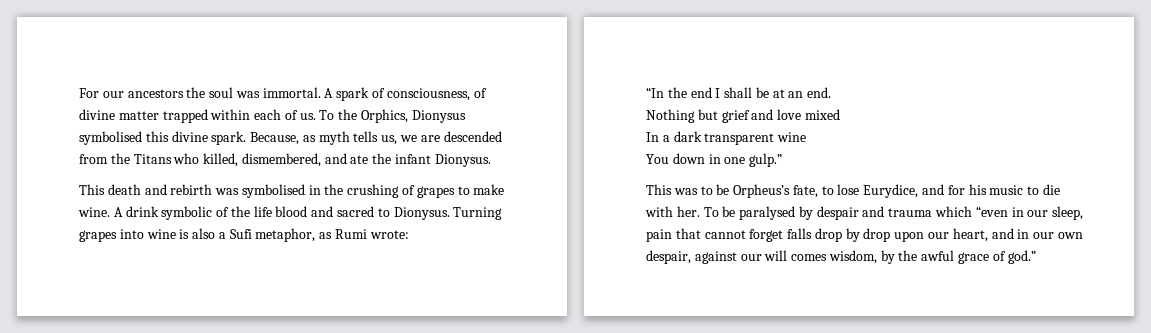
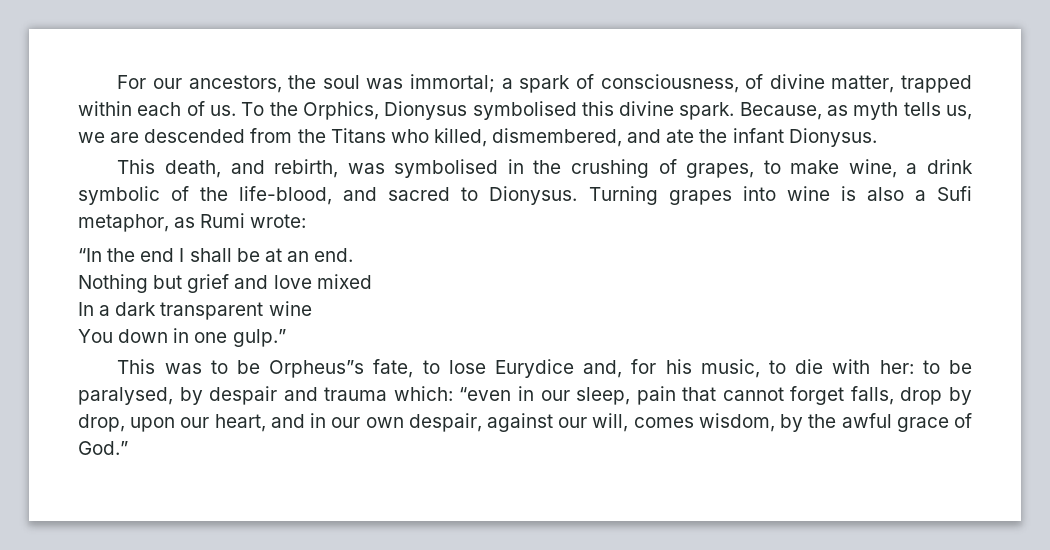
- For our ancestors the soul was immortal. A spark of consciousness, of divine matter trapped within each of us.
+ For our ancestors, the soul was immortal; a spark of consciousness, of divine matter, trapped within each of us.
- This death and rebirth was symbolised in the crushing of grapes to make wine. A drink symbolic of the life blood and sacred to Dionysus.
+ This death, and rebirth, was symbolised in the crushing of grapes, to make wine, a drink symbolic of the life-blood, and sacred to Dionysus.
- This was to be Orpheus’s fate, to lose Eurydice, and for his music to die with her. To be paralysed by despair and trauma which “even in our sleep, pain that cannot forget falls drop by drop upon our heart, and in our own despair, against our will comes wisdom, by the awful grace of god.”
+ This was to be Orpheus”s fate, to lose Eurydice and, for his music, to die with her: to be paralysed, by despair and trauma which: “even in our sleep, pain that cannot forget falls, drop by drop, upon our heart, and in our own despair, against our will, comes wisdom, by the awful grace of God.”

